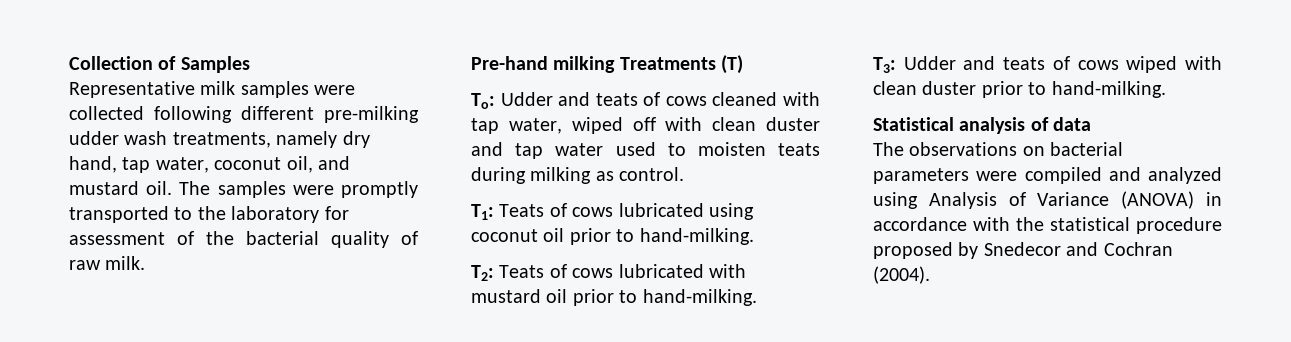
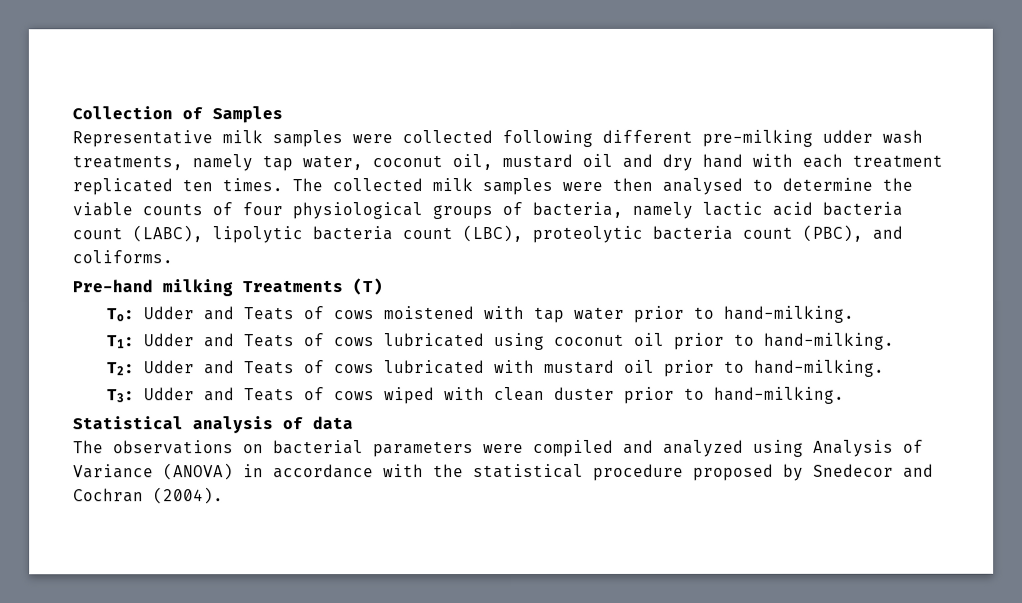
- Representative milk samples were collected following different pre-milking udder wash treatments, namely dry hand, tap water, coconut oil, and mustard oil. The samples were promptly transported to the laboratory for assessment of the bacterial quality of raw milk.
+ Representative milk samples were collected following different pre-milking udder wash treatments, namely tap water, coconut oil, mustard oil and dry hand with each treatment replicated ten times. The collected milk samples were then analysed to determine the viable counts of four physiological groups of bacteria, namely lactic acid bacteria count (LABC), lipolytic bacteria count (LBC), proteolytic bacteria count (PBC), and coliforms.
- To: Udder and teats of cows cleaned with tap water, wiped off with clean duster and tap water used to moisten teats during milking as control.
+ To: Udder and Teats of cows moistened with tap water prior to hand-milking.
- T1: Teats of cows lubricated using coconut oil prior to hand-milking.
+ T1: Udder and Teats of cows lubricated using coconut oil prior to hand-milking.
- T2: Teats of cows lubricated with mustard oil prior to hand-milking.
+ T2: Udder and Teats of cows lubricated with mustard oil prior to hand-milking.
- T3: Udder and teats of cows wiped with clean duster prior to hand-milking.
+ T3: Udder and Teats of cows wiped with clean duster prior to hand-milking.

